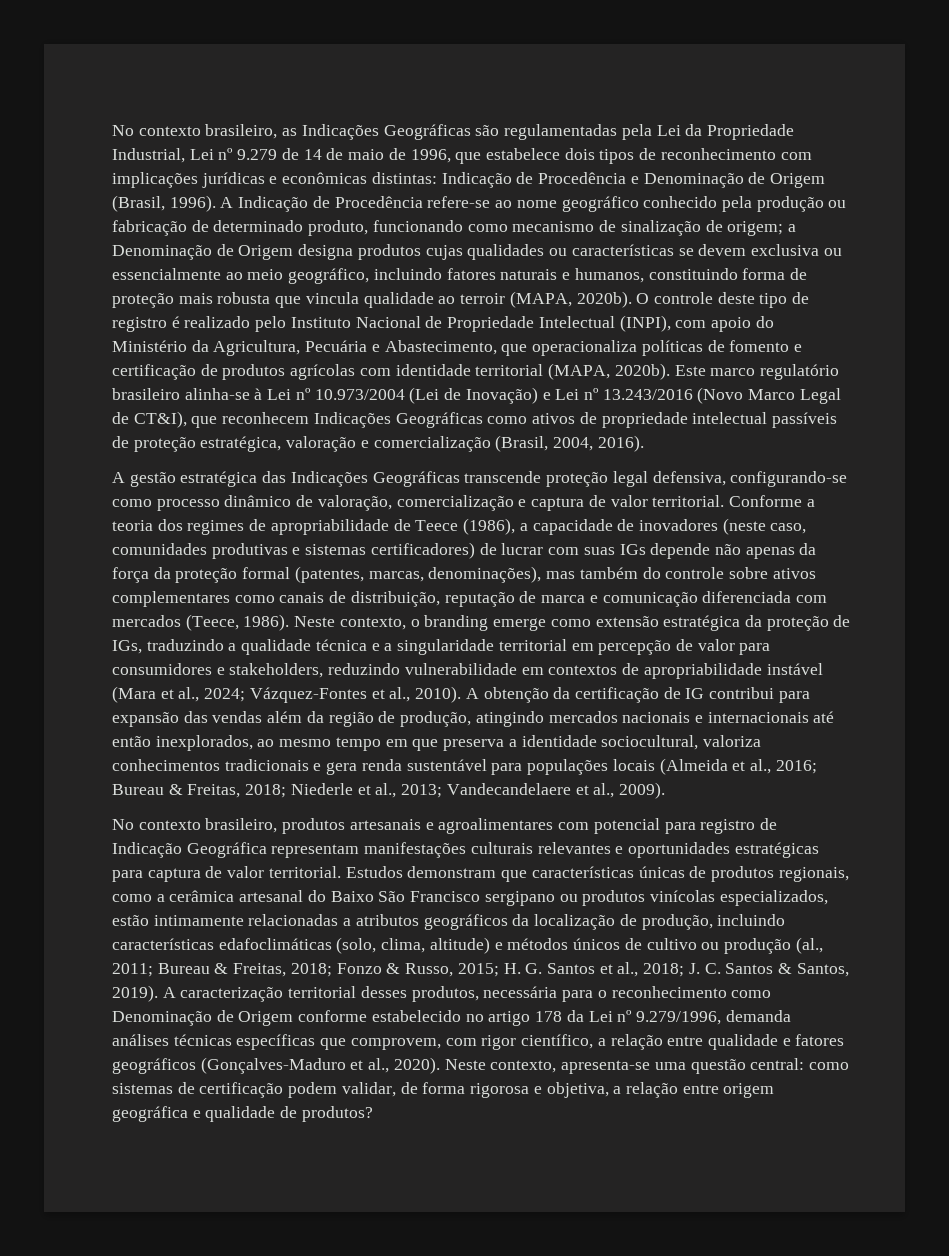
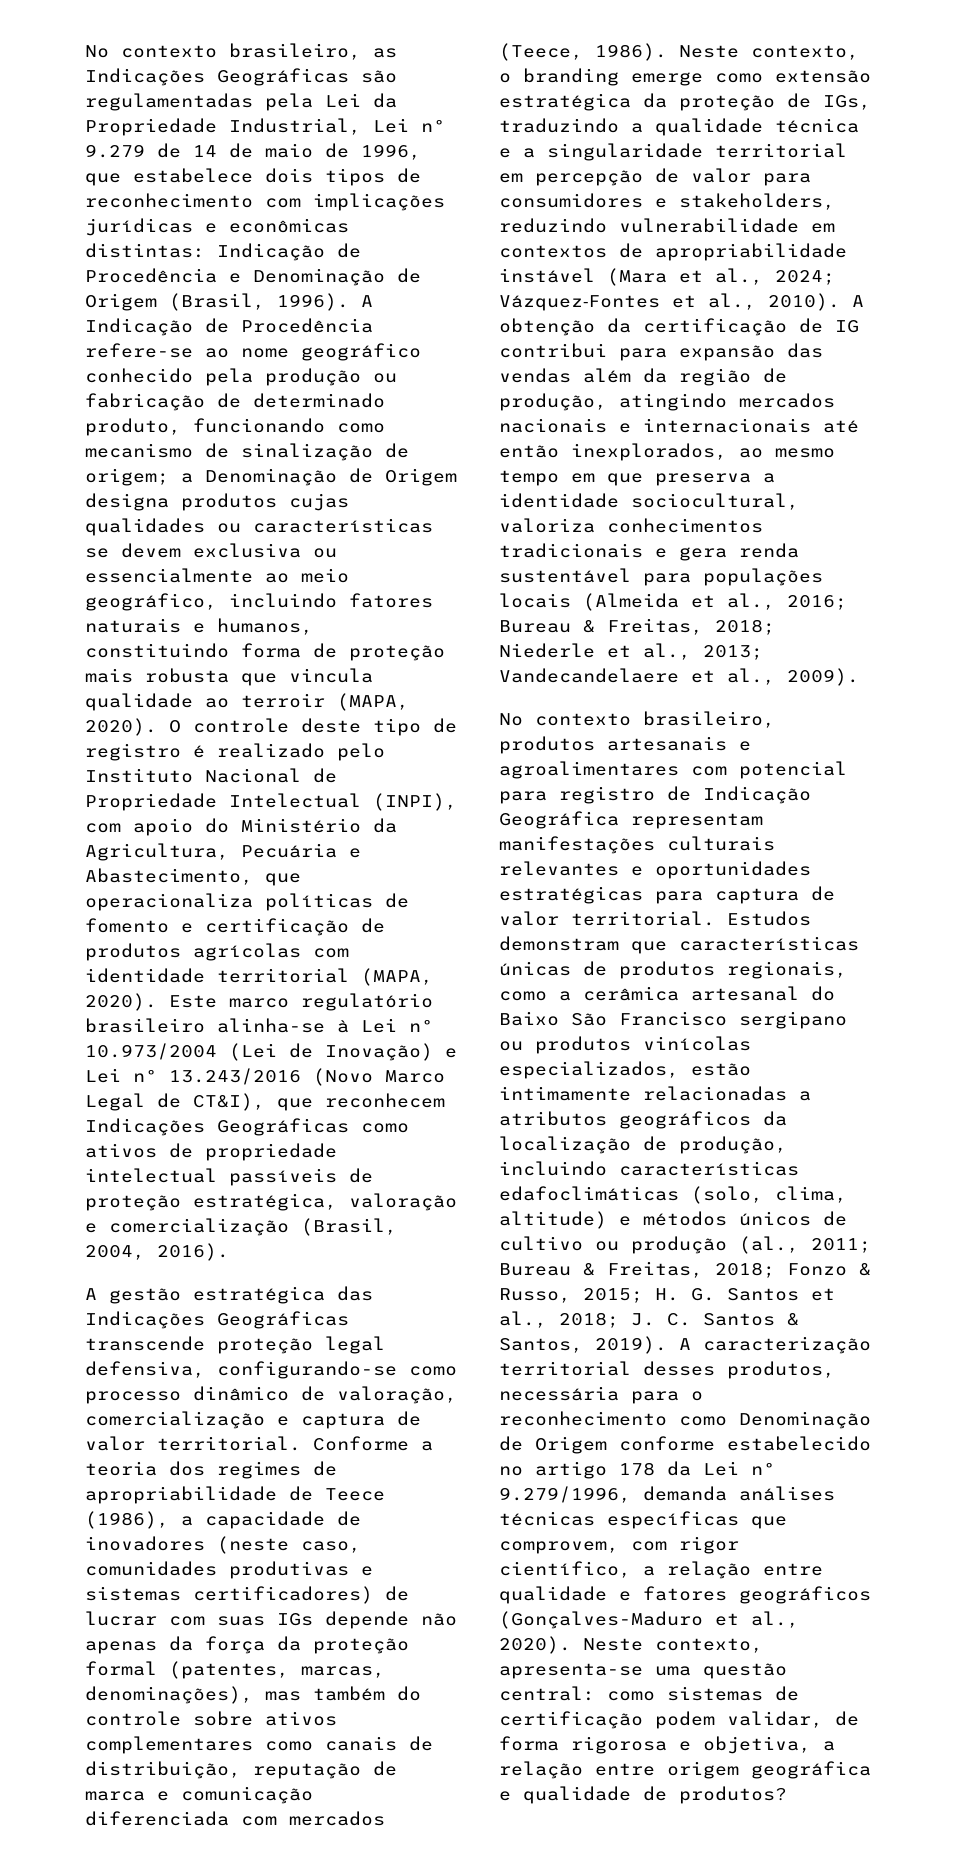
- A Indicação de Procedência refere-se ao nome geográfico conhecido pela produção ou fabricação de determinado produto, funcionando como mecanismo de sinalização de origem; a Denominação de Origem designa produtos cujas qualidades ou características se devem exclusiva ou essencialmente ao meio geográfico, incluindo fatores naturais e humanos, constituindo forma de proteção mais robusta que vincula qualidade ao terroir (MAPA, 2020b).
+ A Indicação de Procedência refere-se ao nome geográfico conhecido pela produção ou fabricação de determinado produto, funcionando como mecanismo de sinalização de origem; a Denominação de Origem designa produtos cujas qualidades ou características se devem exclusiva ou essencialmente ao meio geográfico, incluindo fatores naturais e humanos, constituindo forma de proteção mais robusta que vincula qualidade ao terroir (MAPA, 2020).
- O controle deste tipo de registro é realizado pelo Instituto Nacional de Propriedade Intelectual (INPI), com apoio do Ministério da Agricultura, Pecuária e Abastecimento, que operacionaliza políticas de fomento e certificação de produtos agrícolas com identidade territorial (MAPA, 2020b).
+ O controle deste tipo de registro é realizado pelo Instituto Nacional de Propriedade Intelectual (INPI), com apoio do Ministério da Agricultura, Pecuária e Abastecimento, que operacionaliza políticas de fomento e certificação de produtos agrícolas com identidade territorial (MAPA, 2020).

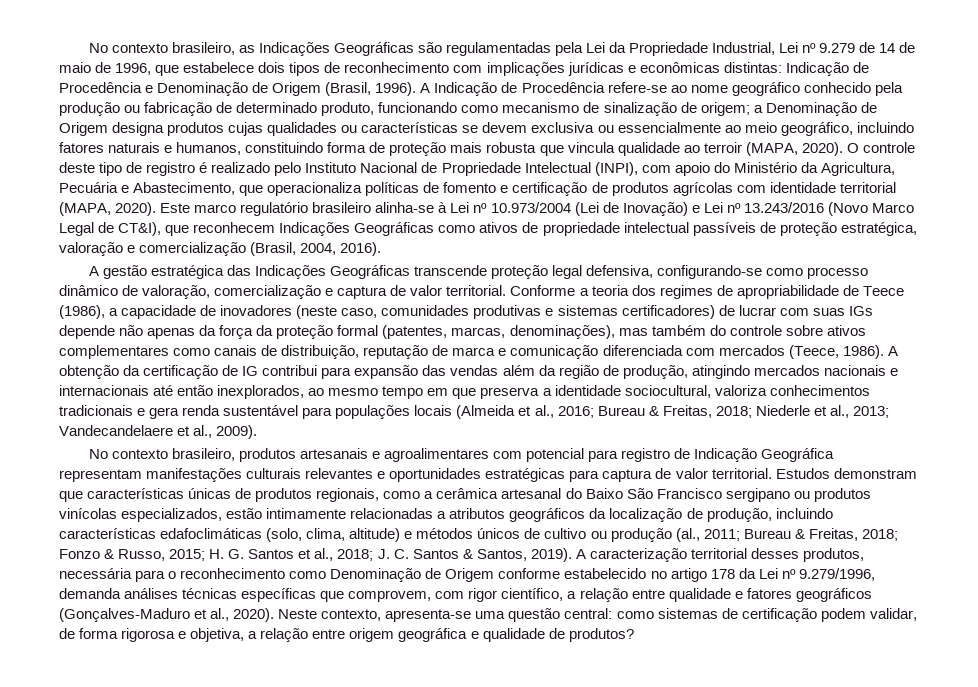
- Neste contexto, o branding emerge como extensão estratégica da proteção de IGs, traduzindo a qualidade técnica e a singularidade territorial em percepção de valor para consumidores e stakeholders, reduzindo vulnerabilidade em contextos de apropriabilidade instável (Mara et al., 2024; Vázquez‐Fontes et al., 2010).

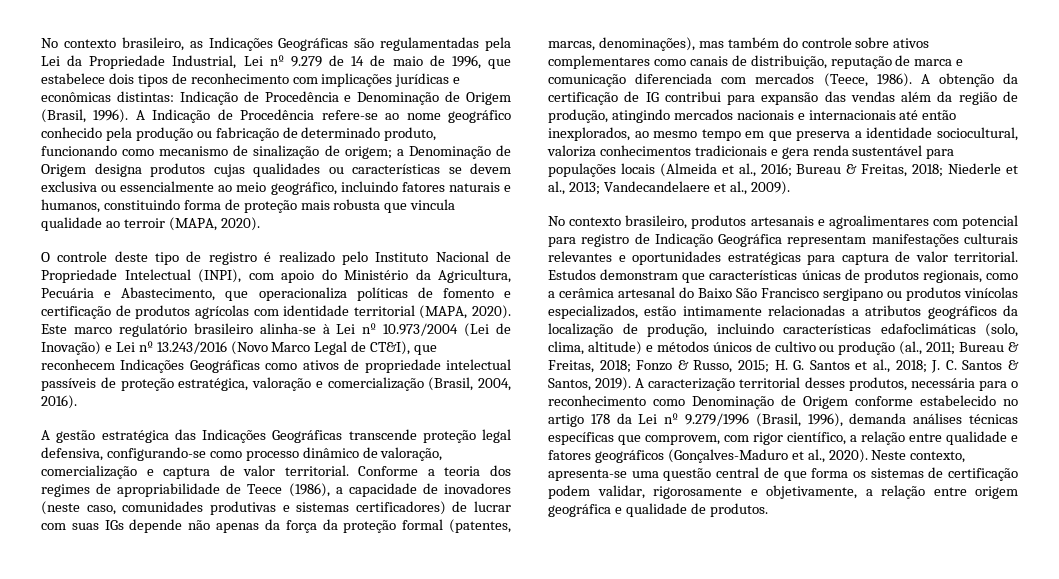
- a Denominação de Origem designa produtos cujas qualidades ou características se devem exclusiva ou essencialmente ao meio geográfico, incluindo fatores naturais e humanos, constituindo forma de proteção mais robusta que vincula qualidade ao terroir (MAPA, 2020). O controle deste tipo de registro é realizado pelo Instituto Nacional de Propriedade Intelectual (INPI), com apoio do Ministério da Agricultura, Pecuária e Abastecimento, que operacionaliza políticas de fomento e certificação de produtos agrícolas com identidade territorial (MAPA, 2020).
+ a Denominação de Origem designa produtos cujas qualidades ou características se devem exclusiva ou essencialmente ao meio geográfico, incluindo fatores naturais e humanos, constituindo forma de proteção mais robusta que vincula qualidade ao terroir (MAPA, 2020).
+ O controle deste tipo de registro é realizado pelo Instituto Nacional de Propriedade Intelectual (INPI), com apoio do Ministério da Agricultura, Pecuária e Abastecimento, que operacionaliza políticas de fomento e certificação de produtos agrícolas com identidade territorial (MAPA, 2020).
- A caracterização territorial desses produtos, necessária para o reconhecimento como Denominação de Origem conforme estabelecido no artigo 178 da Lei nº 9.279/1996, demanda análises técnicas específicas que comprovem, com rigor científico, a relação entre qualidade e fatores geográficos (Gonçalves-Maduro et al., 2020).
+ A caracterização territorial desses produtos, necessária para o reconhecimento como Denominação de Origem conforme estabelecido no artigo 178 da Lei nº 9.279/1996 (Brasil, 1996), demanda análises técnicas específicas que comprovem, com rigor científico, a relação entre qualidade e fatores geográficos (Gonçalves-Maduro et al., 2020).
- Neste contexto, apresenta-se uma questão central: como sistemas de certificação podem validar, de forma rigorosa e objetiva, a relação entre origem geográfica e qualidade de produtos?
+ Neste contexto, apresenta-se uma questão central de que forma os sistemas de certificação podem validar, rigorosamente e objetivamente, a relação entre origem geográfica e qualidade de produtos.

